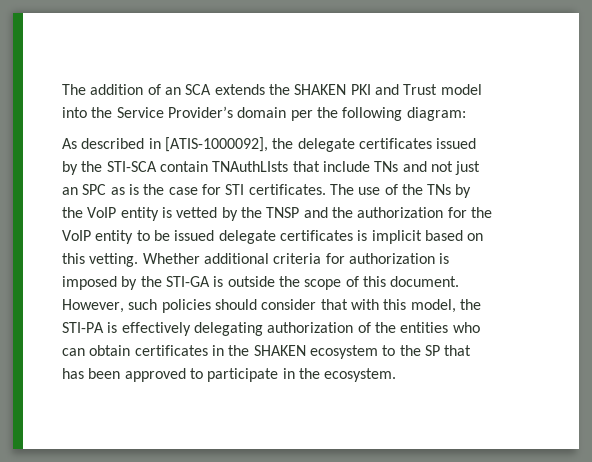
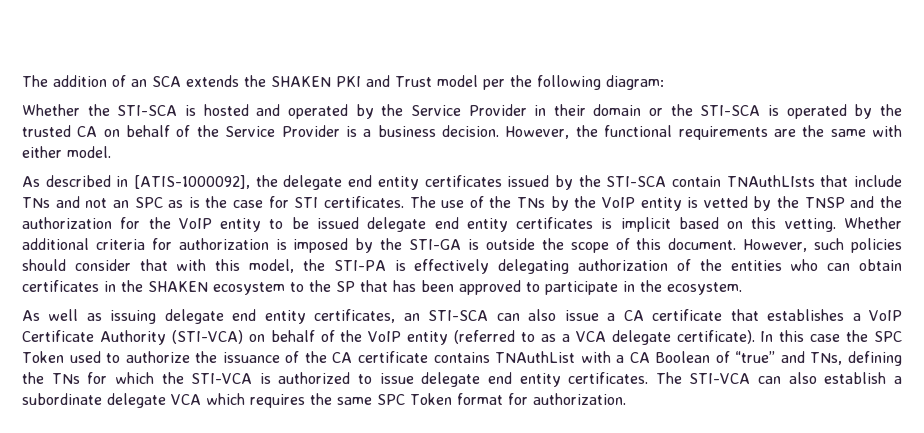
- The addition of an SCA extends the SHAKEN PKI and Trust model into the Service Provider’s domain per the following diagram:
+ The addition of an SCA extends the SHAKEN PKI and Trust model per the following diagram:
+ Whether the STI-SCA is hosted and operated by the Service Provider in their domain or the STI-SCA is operated by the trusted CA on behalf of the Service Provider is a business decision. However, the functional requirements are the same with either model.
- As described in [ATIS-1000092], the delegate certificates issued by the STI-SCA contain TNAuthLIsts that include TNs and not just an SPC as is the case for STI certificates.
+ As described in [ATIS-1000092], the delegate end entity certificates issued by the STI-SCA contain TNAuthLIsts that include TNs and not an SPC as is the case for STI certificates.
- The use of the TNs by the VoIP entity is vetted by the TNSP and the authorization for the VoIP entity to be issued delegate certificates is implicit based on this vetting.
+ The use of the TNs by the VoIP entity is vetted by the TNSP and the authorization for the VoIP entity to be issued delegate end entity certificates is implicit based on this vetting.
+ As well as issuing delegate end entity certificates, an STI-SCA can also issue a CA certificate that establishes a VoIP Certificate Authority (STI-VCA) on behalf of the VoIP entity (referred to as a VCA delegate certificate). In this case the SPC Token used to authorize the issuance of the CA certificate contains TNAuthList with a CA Boolean of “true” and TNs, defining the TNs for which the STI-VCA is authorized to issue delegate end entity certificates. The STI-VCA can also establish a subordinate delegate VCA which requires the same SPC Token format for authorization.

